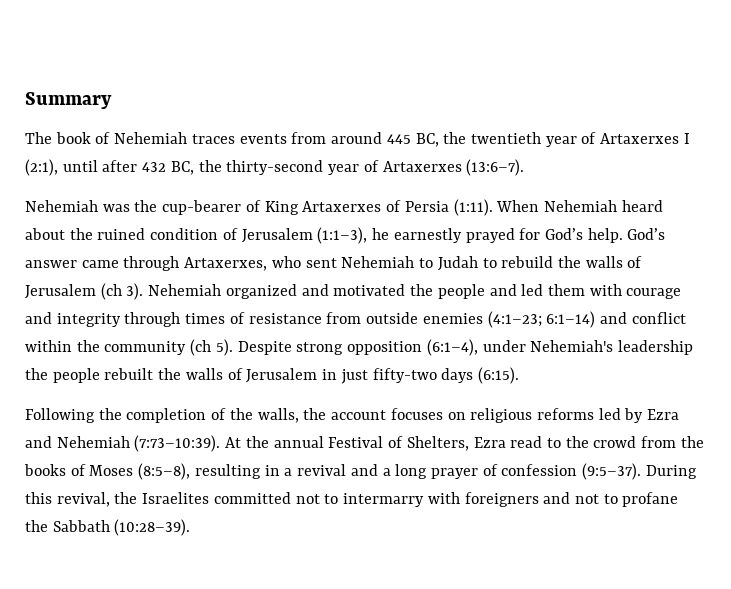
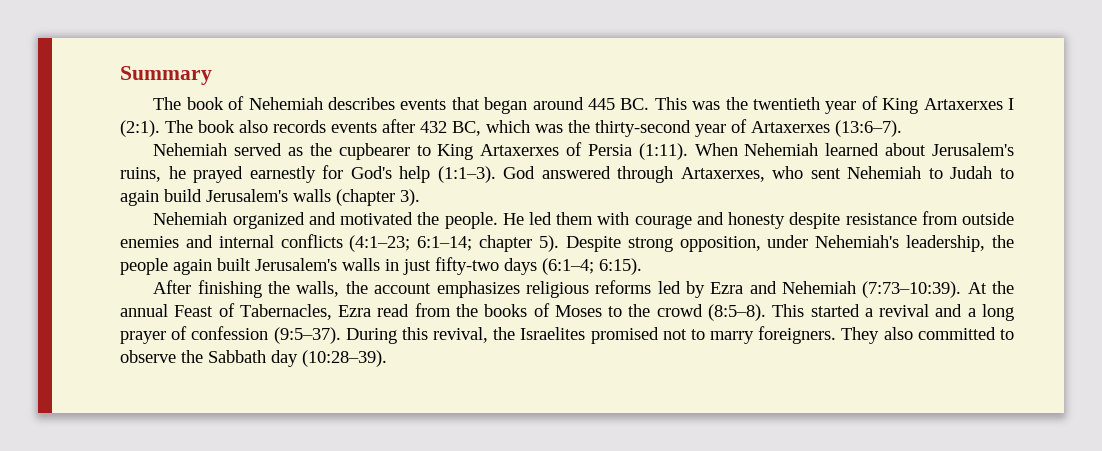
- The book of Nehemiah traces events from around 445 BC, the twentieth year of Artaxerxes I (2:1), until after 432 BC, the thirty-second year of Artaxerxes (13:6–7).
+ The book of Nehemiah describes events that began around 445 BC. This was the twentieth year of King Artaxerxes I (2:1). The book also records events after 432 BC, which was the thirty-second year of Artaxerxes (13:6–7).
- Nehemiah was the cup-bearer of King Artaxerxes of Persia (1:11).
+ Nehemiah served as the cupbearer to King Artaxerxes of Persia (1:11).
- When Nehemiah heard about the ruined condition of Jerusalem (1:1–3), he earnestly prayed for God’s help. God’s answer came through Artaxerxes, who sent Nehemiah to Judah to rebuild the walls of Jerusalem (ch 3). Nehemiah organized and motivated the people and led them with courage and integrity through times of resistance from outside enemies (4:1–23; 6:1–14) and conflict within the community (ch 5).
+ When Nehemiah learned about Jerusalem's ruins, he prayed earnestly for God's help (1:1–3). God answered through Artaxerxes, who sent Nehemiah to Judah to again build Jerusalem's walls (chapter 3).
+ Nehemiah organized and motivated the people. He led them with courage and honesty despite resistance from outside enemies and internal conflicts (4:1–23; 6:1–14; chapter 5).
- Despite strong opposition (6:1–4), under Nehemiah's leadership the people rebuilt the walls of Jerusalem in just fifty-two days (6:15).
- Following the completion of the walls, the account focuses on religious reforms led by Ezra and Nehemiah (7:73–10:39).
+ Despite strong opposition, under Nehemiah's leadership, the people again built Jerusalem's walls in just fifty-two days (6:1–4; 6:15).
+ After finishing the walls, the account emphasizes religious reforms led by Ezra and Nehemiah (7:73–10:39).
- At the annual Festival of Shelters, Ezra read to the crowd from the books of Moses (8:5–8), resulting in a revival and a long prayer of confession (9:5–37).
+ At the annual Feast of Tabernacles, Ezra read from the books of Moses to the crowd (8:5–8). This started a revival and a long prayer of confession (9:5–37).
- During this revival, the Israelites committed not to intermarry with foreigners and not to profane the Sabbath (10:28–39).
+ During this revival, the Israelites promised not to marry foreigners. They also committed to observe the Sabbath day (10:28–39).

